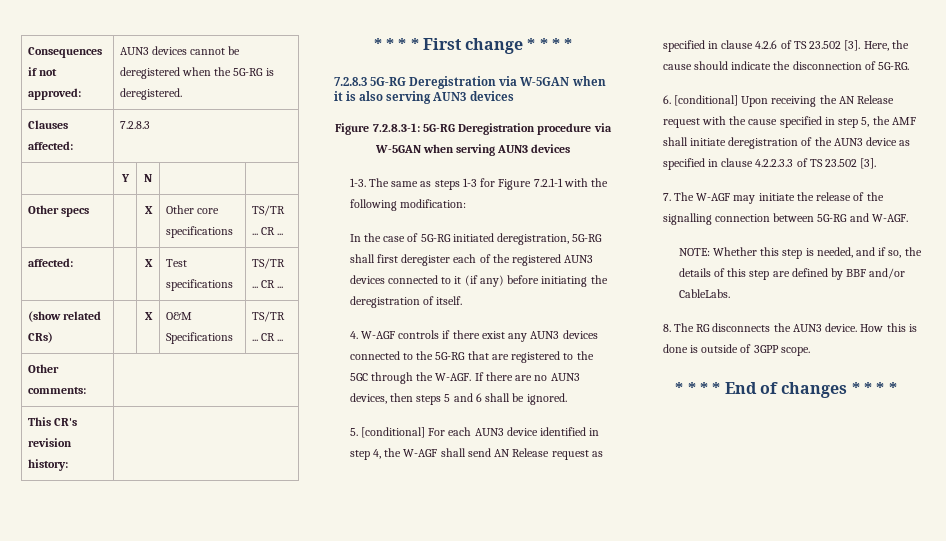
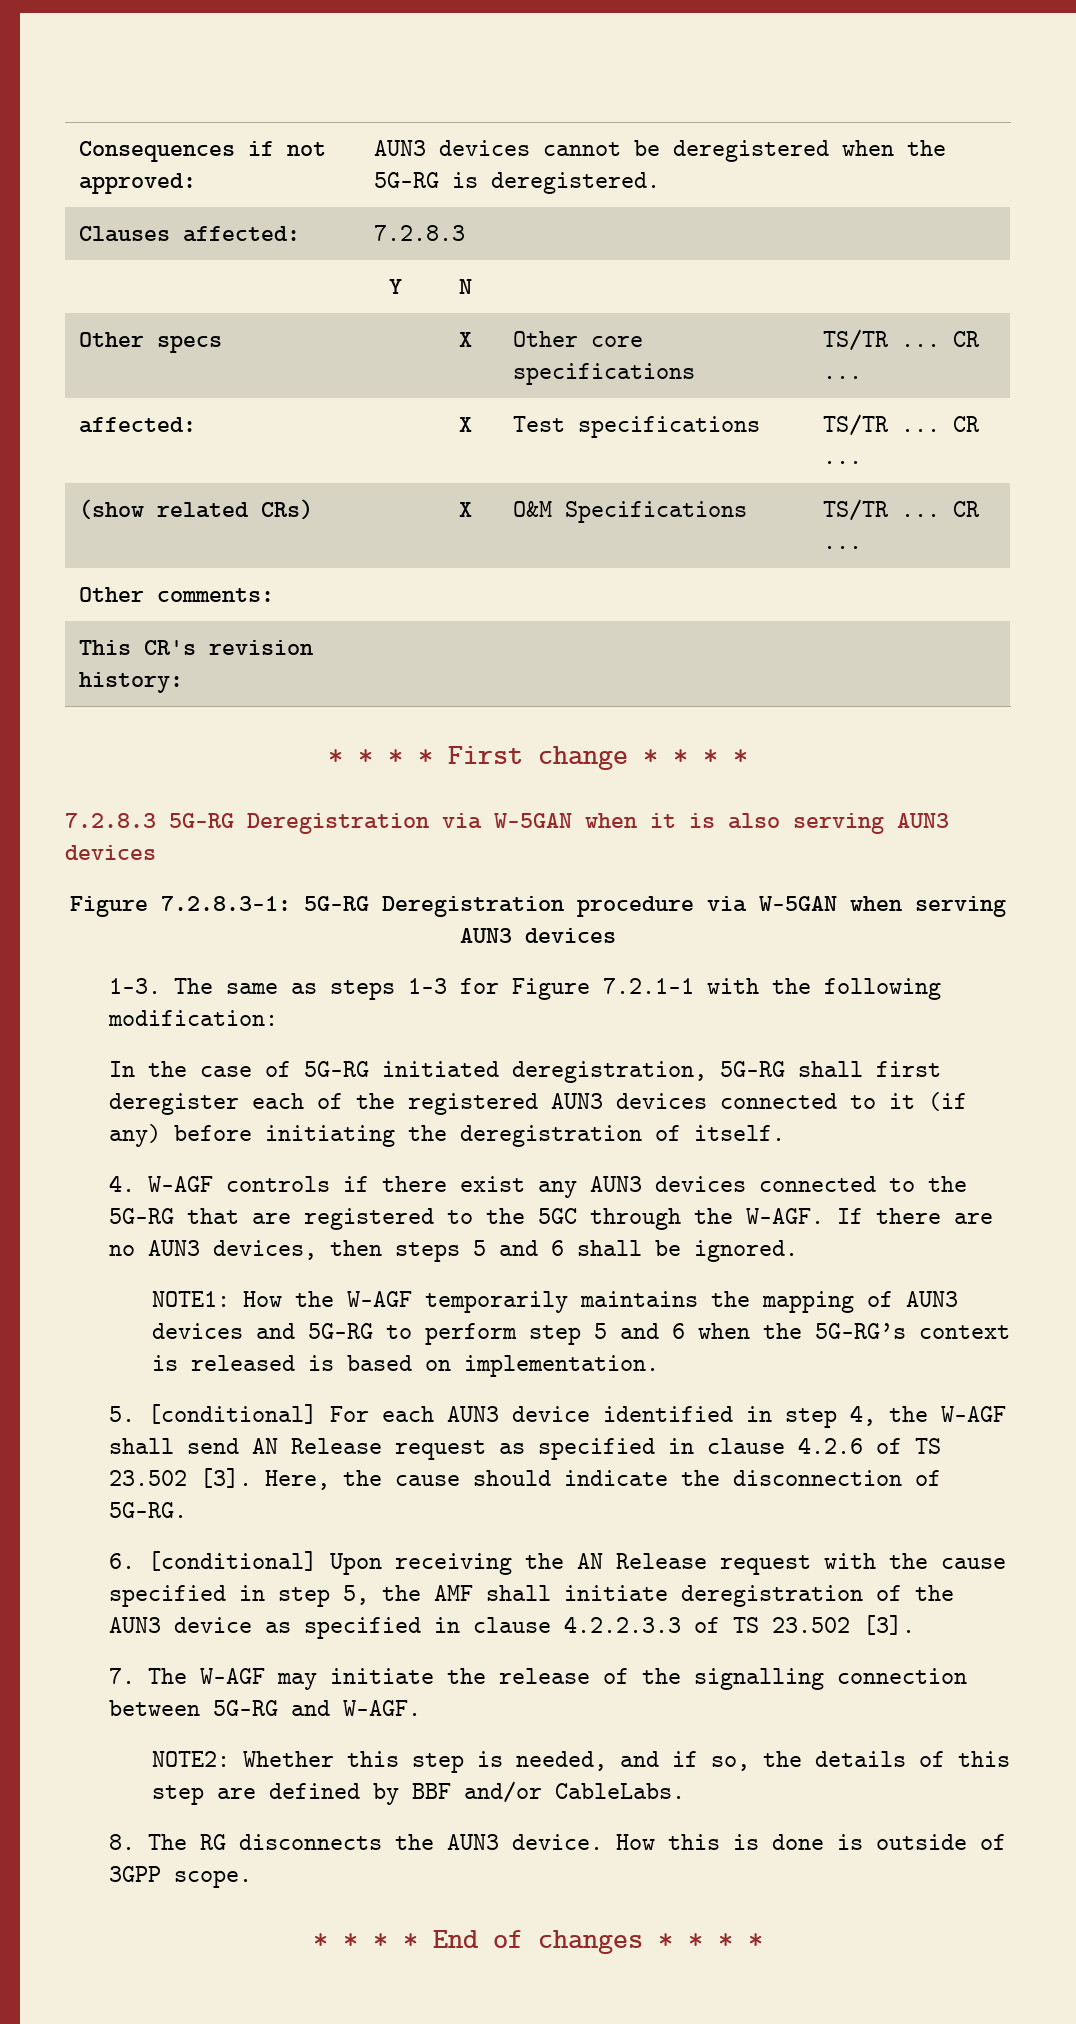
+ NOTE1: How the W-AGF temporarily maintains the mapping of AUN3 devices and 5G-RG to perform step 5 and 6 when the 5G-RG’s context is released is based on implementation.
- NOTE: Whether this step is needed, and if so, the details of this step are defined by BBF and/or CableLabs.
+ NOTE2: Whether this step is needed, and if so, the details of this step are defined by BBF and/or CableLabs.

